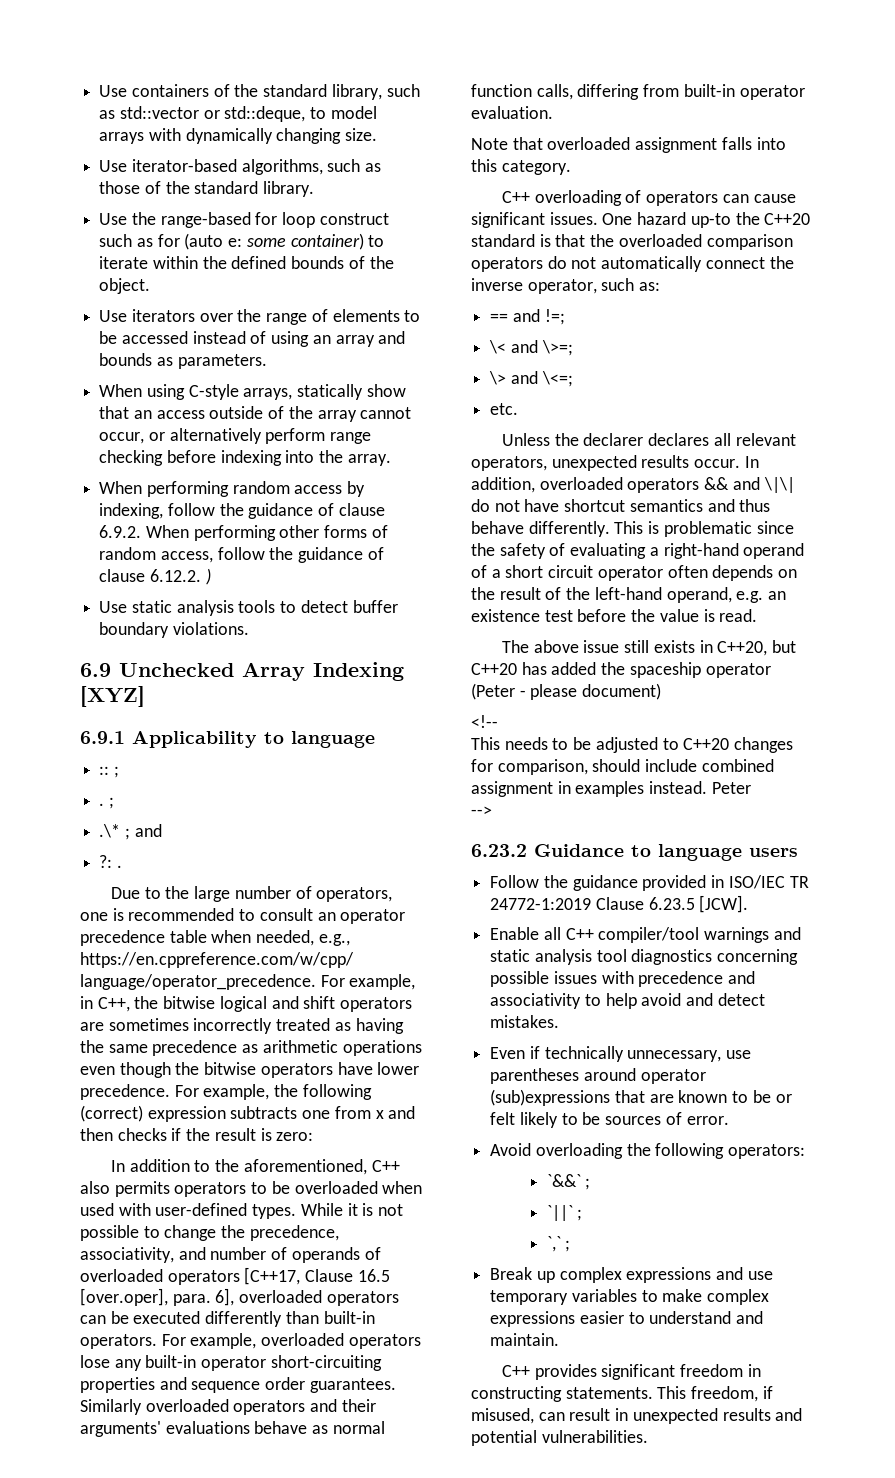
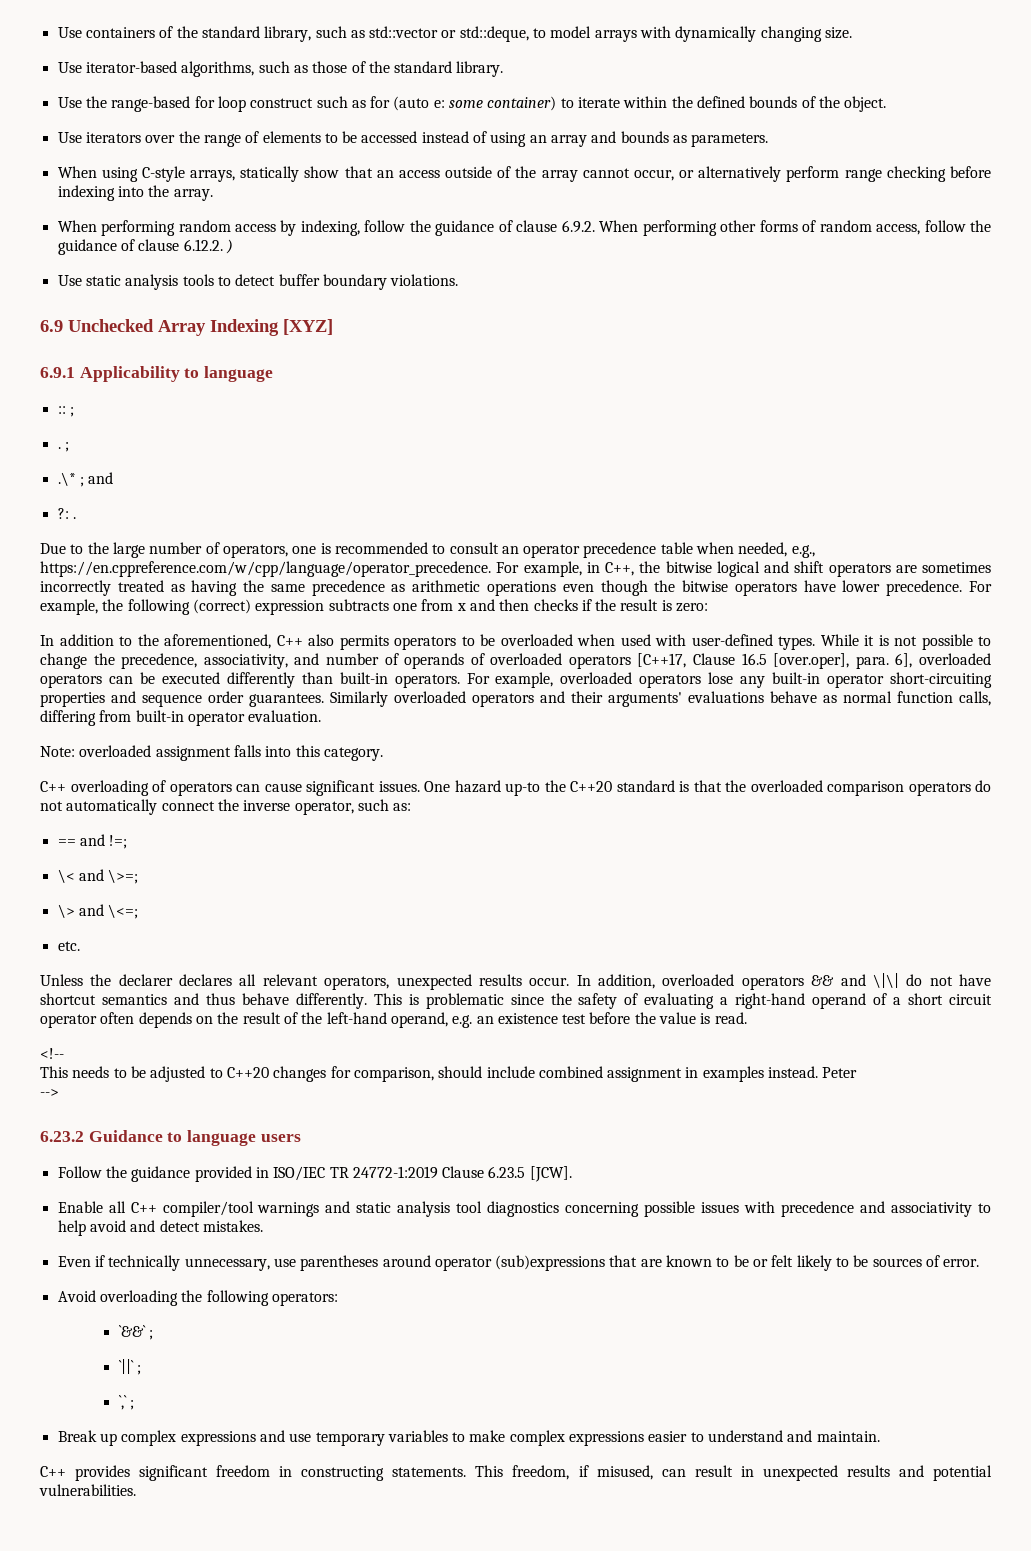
- Note that overloaded assignment falls into this category.
+ Note: overloaded assignment falls into this category.
- The above issue still exists in C++20, but C++20 has added the spaceship operator (Peter - please document)

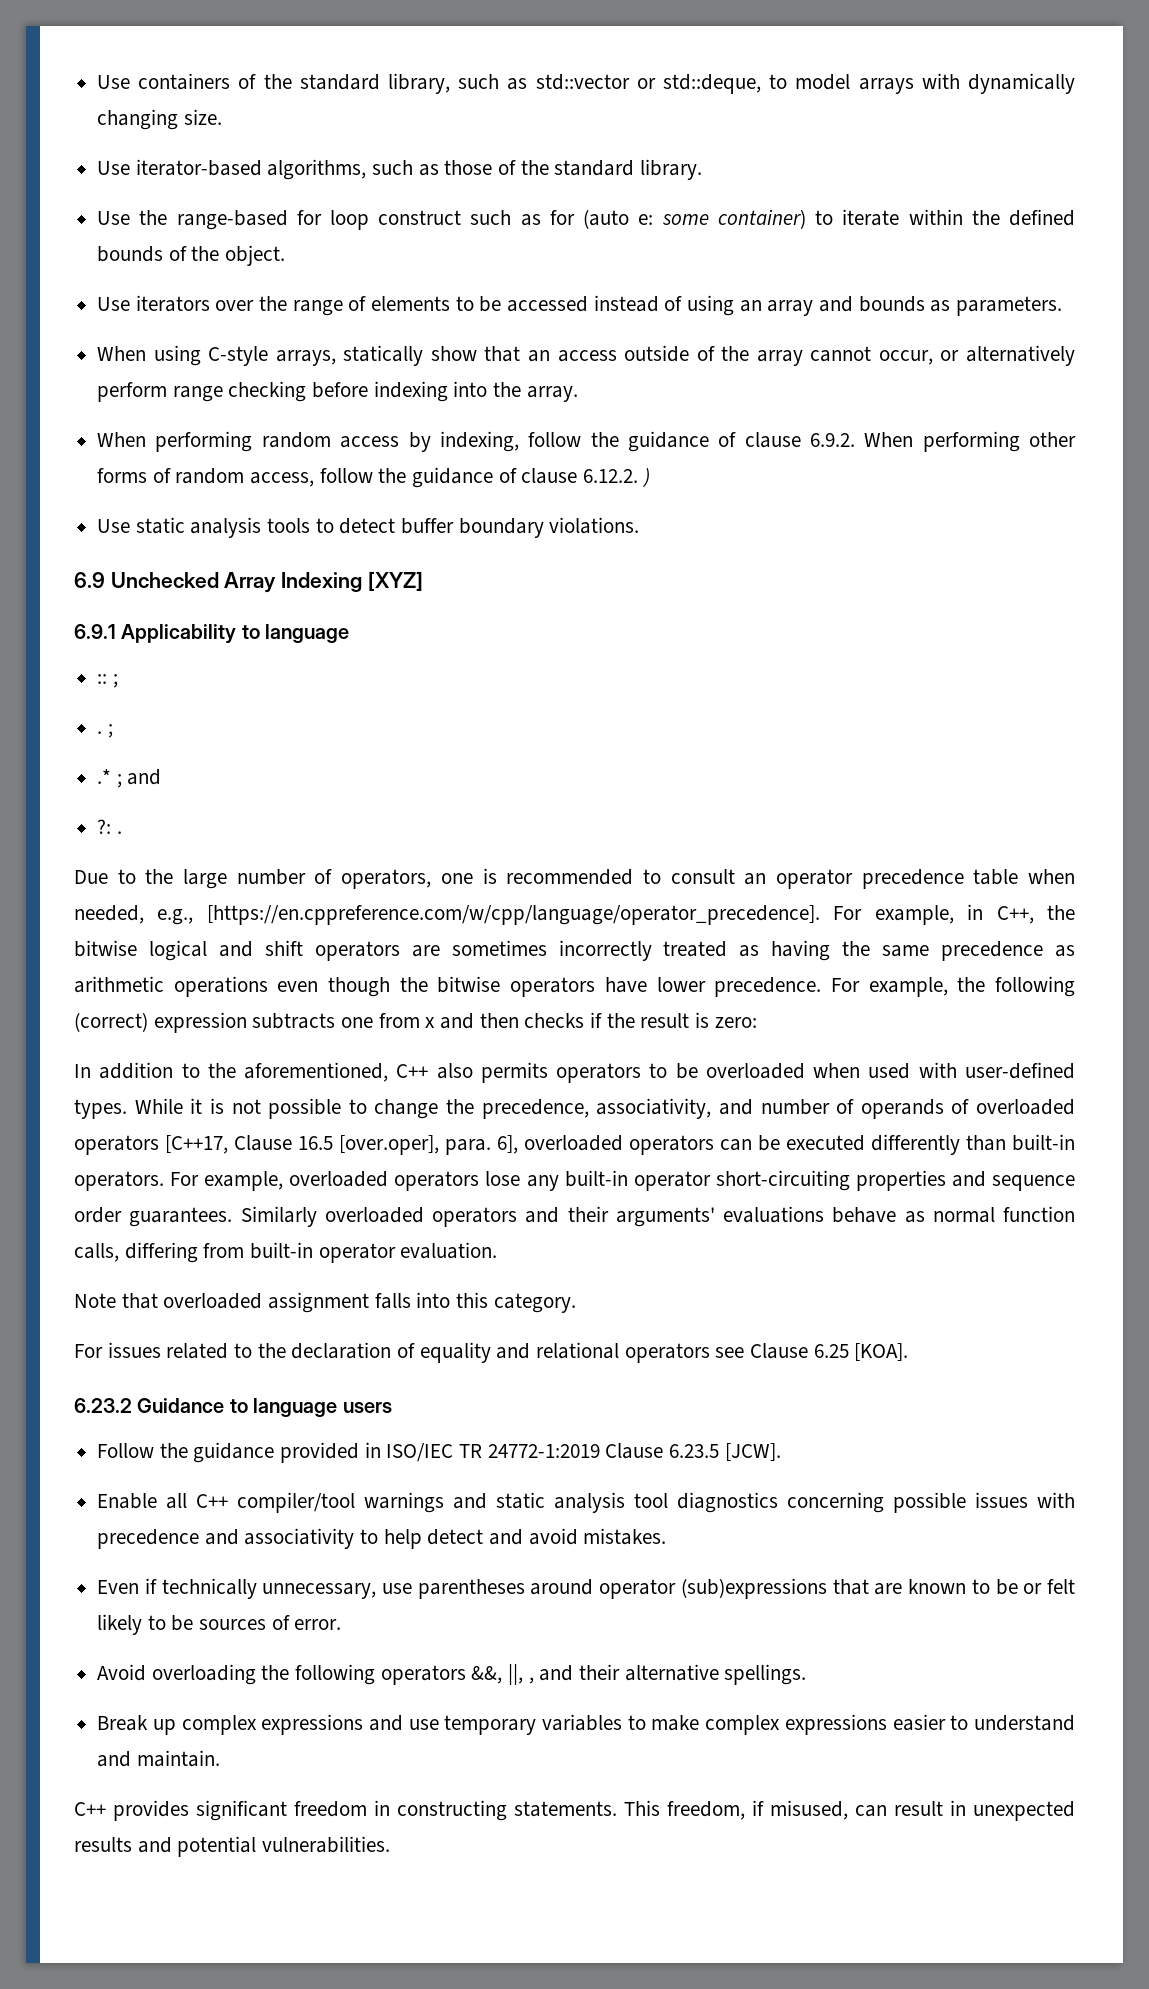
- .\* ; and
+ .* ; and
- Due to the large number of operators, one is recommended to consult an operator precedence table when needed, e.g., https://en.cppreference.com/w/cpp/language/operator_precedence. For example, in C++, the bitwise logical and shift operators are sometimes incorrectly treated as having the same precedence as arithmetic operations even though the bitwise operators have lower precedence.
+ Due to the large number of operators, one is recommended to consult an operator precedence table when needed, e.g., [https://en.cppreference.com/w/cpp/language/operator_precedence]. For example, in C++, the bitwise logical and shift operators are sometimes incorrectly treated as having the same precedence as arithmetic operations even though the bitwise operators have lower precedence.
- Note: overloaded assignment falls into this category.
+ Note that overloaded assignment falls into this category.
- C++ overloading of operators can cause significant issues. One hazard up-to the C++20 standard is that the overloaded comparison operators do not automatically connect the inverse operator, such as:
- == and !=;
- \< and \>=;
- \> and \<=;
- etc.
- Unless the declarer declares all relevant operators, unexpected results occur. In addition, overloaded operators && and \|\| do not have shortcut semantics and thus behave differently. This is problematic since the safety of evaluating a right-hand operand of a short circuit operator often depends on the result of the left-hand operand, e.g. an existence test before the value is read.
- <!--
- This needs to be adjusted to C++20 changes for comparison, should include combined assignment in examples instead. Peter
- -->
+ For issues related to the declaration of equality and relational operators see Clause 6.25 [KOA].
- Enable all C++ compiler/tool warnings and static analysis tool diagnostics concerning possible issues with precedence and associativity to help avoid and detect mistakes.
+ Enable all C++ compiler/tool warnings and static analysis tool diagnostics concerning possible issues with precedence and associativity to help detect and avoid mistakes.
- Avoid overloading the following operators:
- `&&` ;
- `||` ;
- `,` ;
+ Avoid overloading the following operators &&, ||, , and their alternative spellings.

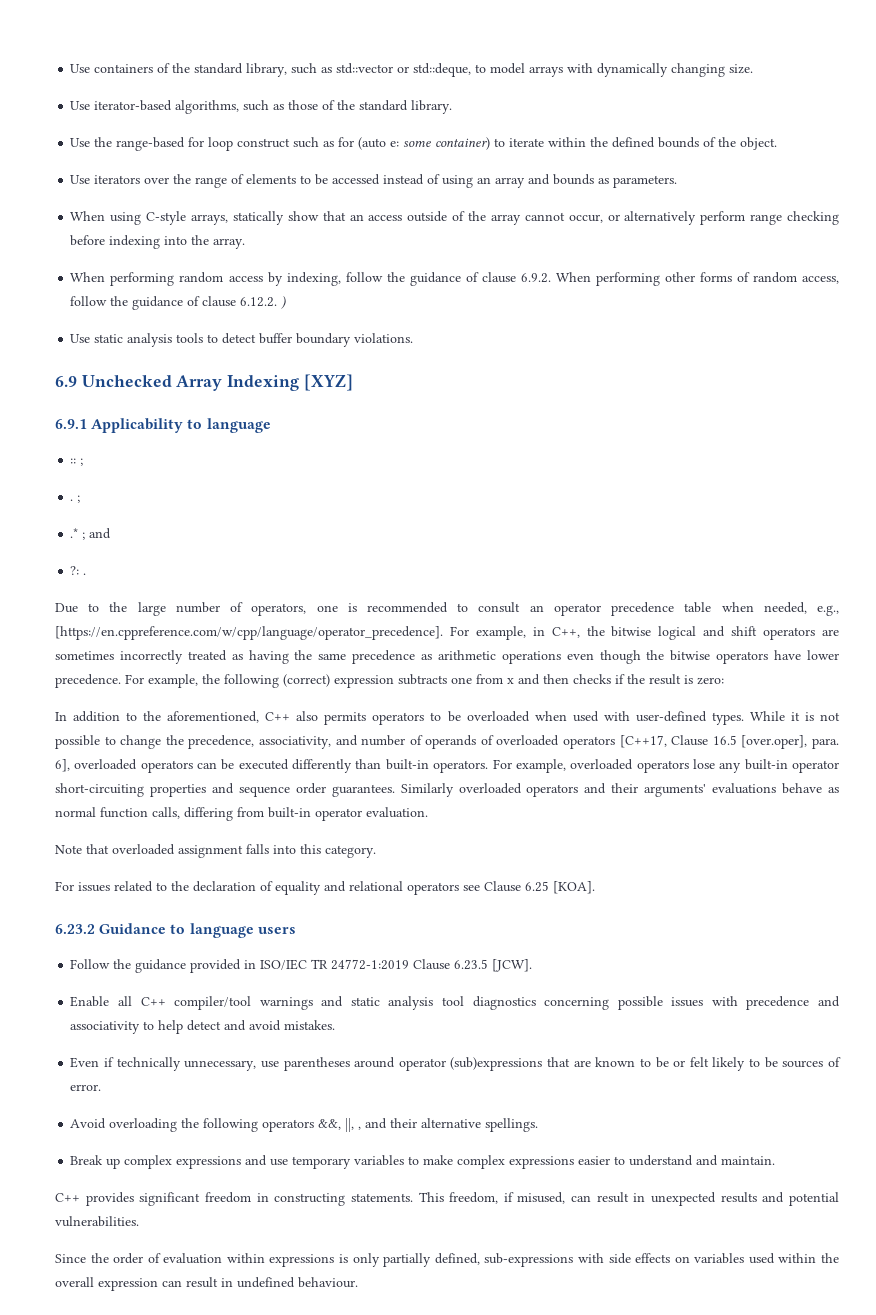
+ Since the order of evaluation within expressions is only partially defined, sub-expressions with side effects on variables used within the overall expression can result in undefined behaviour.

